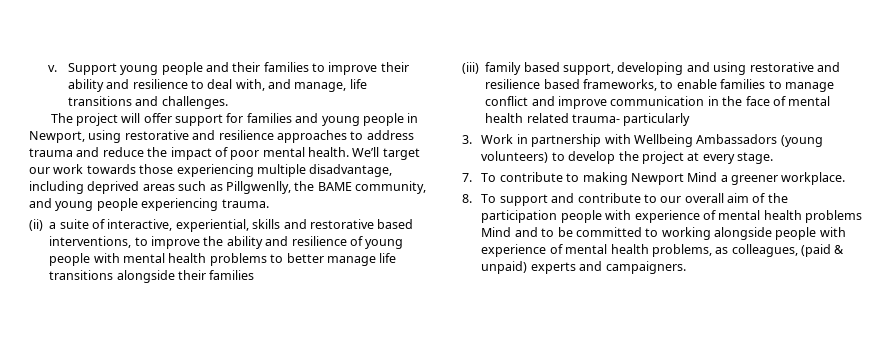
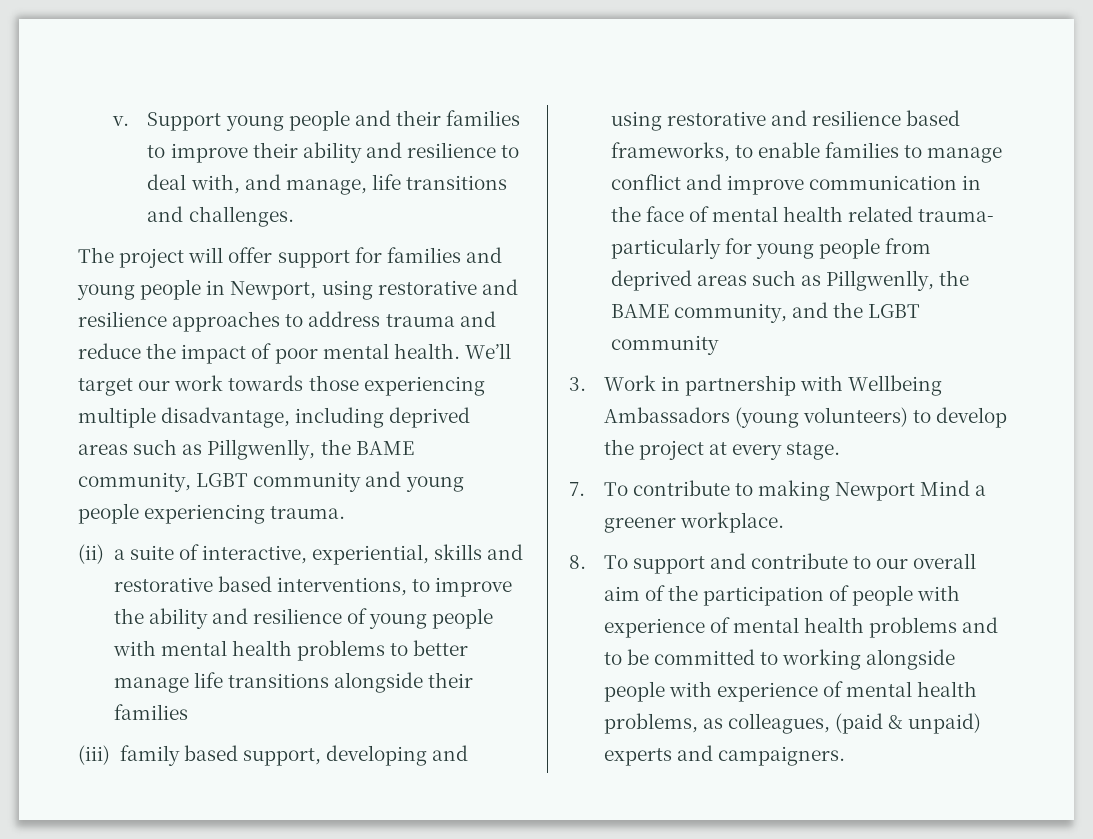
- We’ll target our work towards those experiencing multiple disadvantage, including deprived areas such as Pillgwenlly, the BAME community, and young people experiencing trauma.
+ We’ll target our work towards those experiencing multiple disadvantage, including deprived areas such as Pillgwenlly, the BAME community, LGBT community and young people experiencing trauma.
- (iii) family based support, developing and using restorative and resilience based frameworks, to enable families to manage conflict and improve communication in the face of mental health related trauma- particularly
+ (iii) family based support, developing and using restorative and resilience based frameworks, to enable families to manage conflict and improve communication in the face of mental health related trauma- particularly for young people from deprived areas such as Pillgwenlly, the BAME community, and the LGBT community
- 8. To support and contribute to our overall aim of the participation people with experience of mental health problems Mind and to be committed to working alongside people with experience of mental health problems, as colleagues, (paid & unpaid) experts and campaigners.
+ 8. To support and contribute to our overall aim of the participation of people with experience of mental health problems and to be committed to working alongside people with experience of mental health problems, as colleagues, (paid & unpaid) experts and campaigners.

